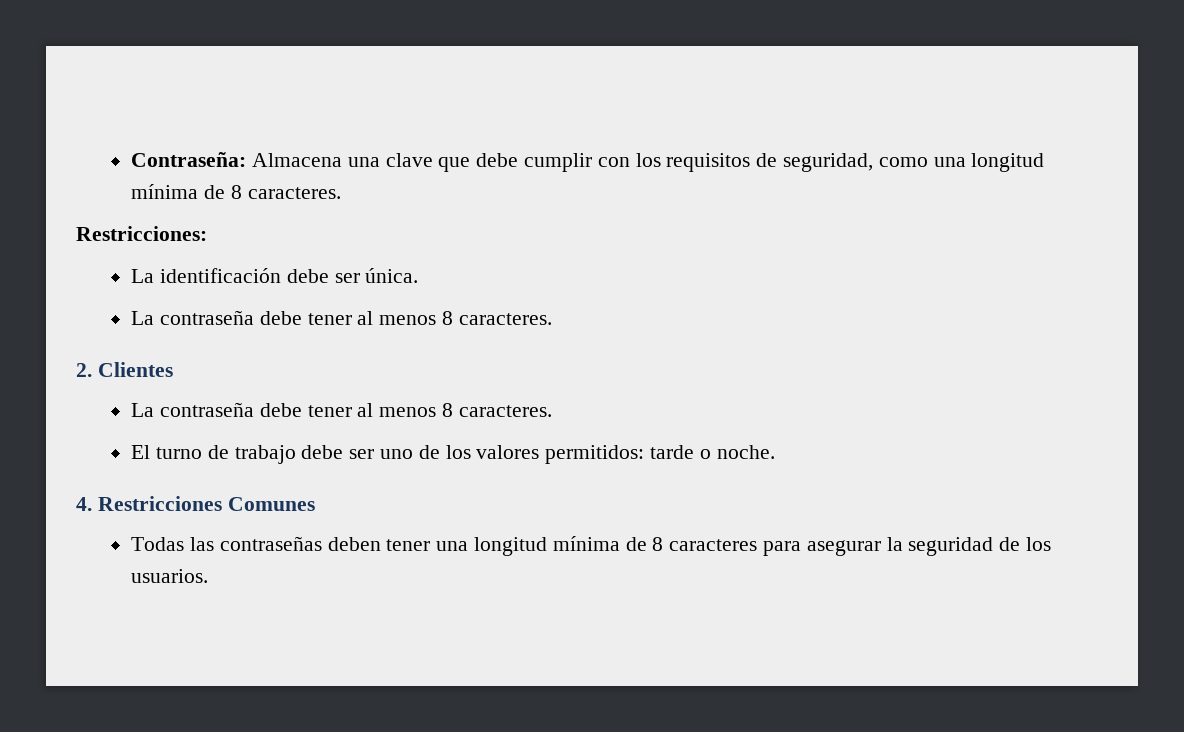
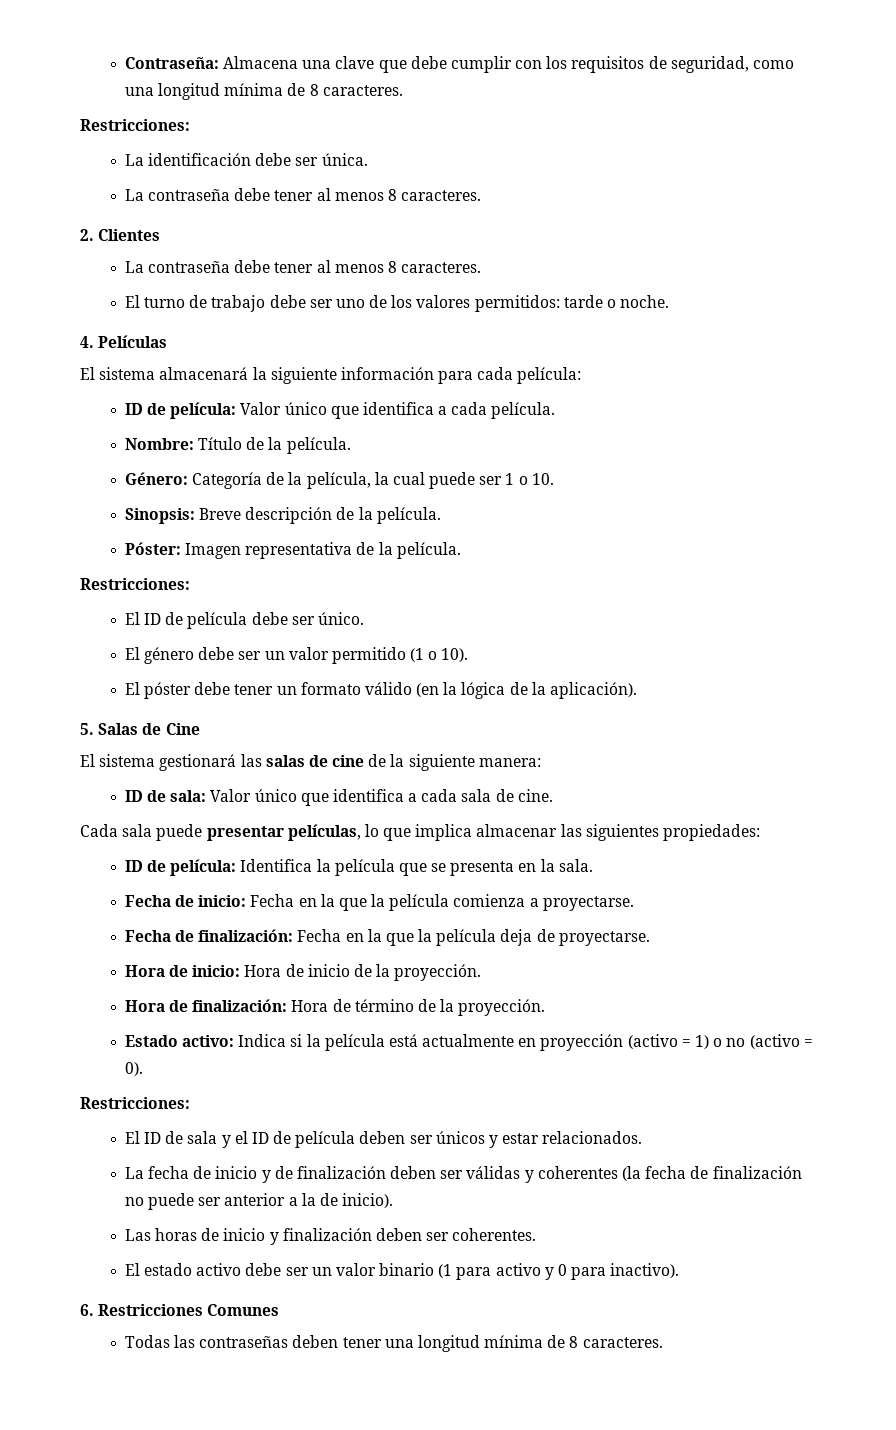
- 4. Restricciones Comunes
+ 4. Películas
+ El sistema almacenará la siguiente información para cada película:
+ ID de película: Valor único que identifica a cada película.
+ Nombre: Título de la película.
+ Género: Categoría de la película, la cual puede ser 1 o 10.
+ Sinopsis: Breve descripción de la película.
+ Póster: Imagen representativa de la película.
+ Restricciones:
+ El ID de película debe ser único.
+ El género debe ser un valor permitido (1 o 10).
+ El póster debe tener un formato válido (en la lógica de la aplicación).
+ 5. Salas de Cine
+ El sistema gestionará las salas de cine de la siguiente manera:
+ ID de sala: Valor único que identifica a cada sala de cine.
+ Cada sala puede presentar películas, lo que implica almacenar las siguientes propiedades:
+ ID de película: Identifica la película que se presenta en la sala.
+ Fecha de inicio: Fecha en la que la película comienza a proyectarse.
+ Fecha de finalización: Fecha en la que la película deja de proyectarse.
+ Hora de inicio: Hora de inicio de la proyección.
+ Hora de finalización: Hora de término de la proyección.
+ Estado activo: Indica si la película está actualmente en proyección (activo = 1) o no (activo = 0).
+ Restricciones:
+ El ID de sala y el ID de película deben ser únicos y estar relacionados.
+ La fecha de inicio y de finalización deben ser válidas y coherentes (la fecha de finalización no puede ser anterior a la de inicio).
+ Las horas de inicio y finalización deben ser coherentes.
+ El estado activo debe ser un valor binario (1 para activo y 0 para inactivo).
+ 6. Restricciones Comunes
- Todas las contraseñas deben tener una longitud mínima de 8 caracteres para asegurar la seguridad de los usuarios.
+ Todas las contraseñas deben tener una longitud mínima de 8 caracteres.

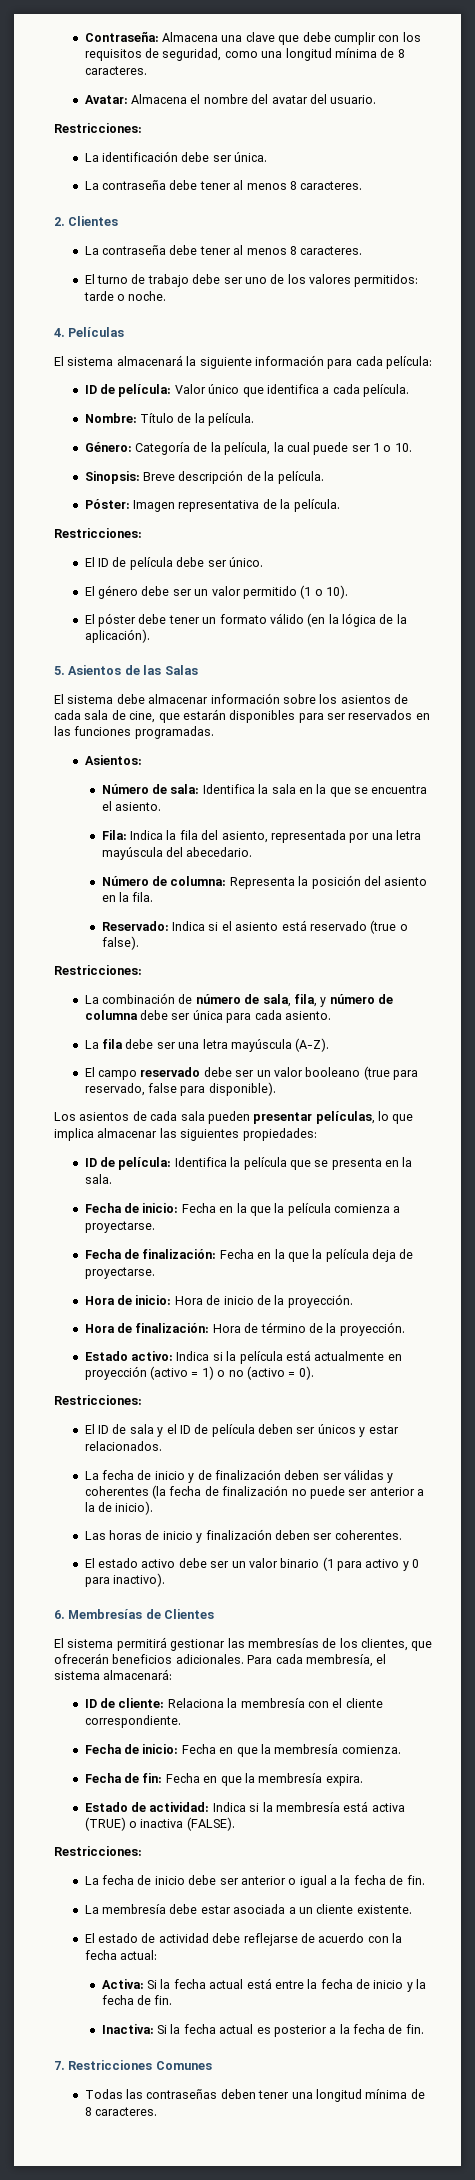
+ Avatar: Almacena el nombre del avatar del usuario.
- 5. Salas de Cine
- El sistema gestionará las salas de cine de la siguiente manera:
- ID de sala: Valor único que identifica a cada sala de cine.
- Cada sala puede presentar películas, lo que implica almacenar las siguientes propiedades:
+ 5. Asientos de las Salas
+ El sistema debe almacenar información sobre los asientos de cada sala de cine, que estarán disponibles para ser reservados en las funciones programadas.
+ Asientos:
+ Número de sala: Identifica la sala en la que se encuentra el asiento.
+ Fila: Indica la fila del asiento, representada por una letra mayúscula del abecedario.
+ Número de columna: Representa la posición del asiento en la fila.
+ Reservado: Indica si el asiento está reservado (true o false).
+ Restricciones:
+ La combinación de número de sala, fila, y número de columna debe ser única para cada asiento.
+ La fila debe ser una letra mayúscula (A-Z).
+ El campo reservado debe ser un valor booleano (true para reservado, false para disponible).
+ Los asientos de cada sala pueden presentar películas, lo que implica almacenar las siguientes propiedades:
- 6. Restricciones Comunes
+ 6. Membresías de Clientes
+ El sistema permitirá gestionar las membresías de los clientes, que ofrecerán beneficios adicionales. Para cada membresía, el sistema almacenará:
+ ID de cliente: Relaciona la membresía con el cliente correspondiente.
+ Fecha de inicio: Fecha en que la membresía comienza.
+ Fecha de fin: Fecha en que la membresía expira.
+ Estado de actividad: Indica si la membresía está activa (TRUE) o inactiva (FALSE).
+ Restricciones:
+ La fecha de inicio debe ser anterior o igual a la fecha de fin.
+ La membresía debe estar asociada a un cliente existente.
+ El estado de actividad debe reflejarse de acuerdo con la fecha actual:
+ Activa: Si la fecha actual está entre la fecha de inicio y la fecha de fin.
+ Inactiva: Si la fecha actual es posterior a la fecha de fin.
+ 7. Restricciones Comunes

